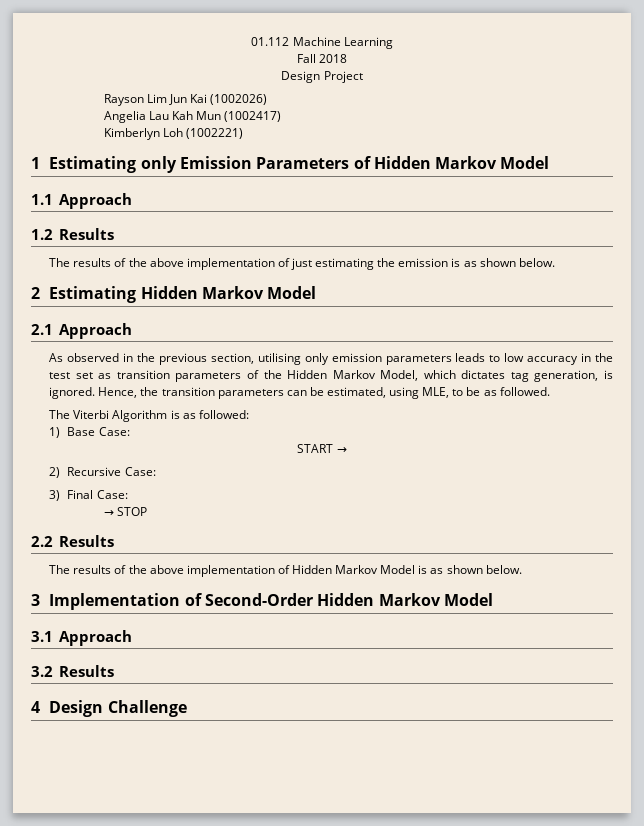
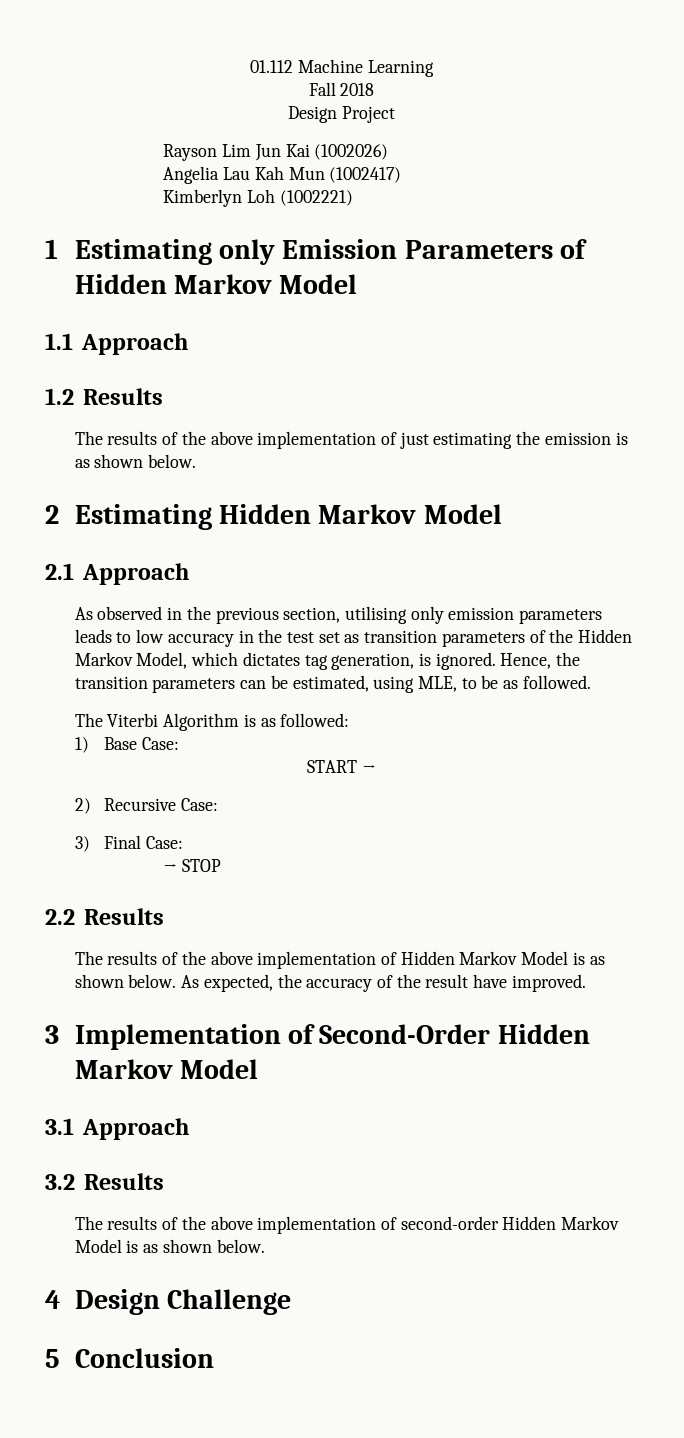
+ As expected, the accuracy of the result have improved.
+ The results of the above implementation of second-order Hidden Markov Model is as shown below.
+ 5 Conclusion

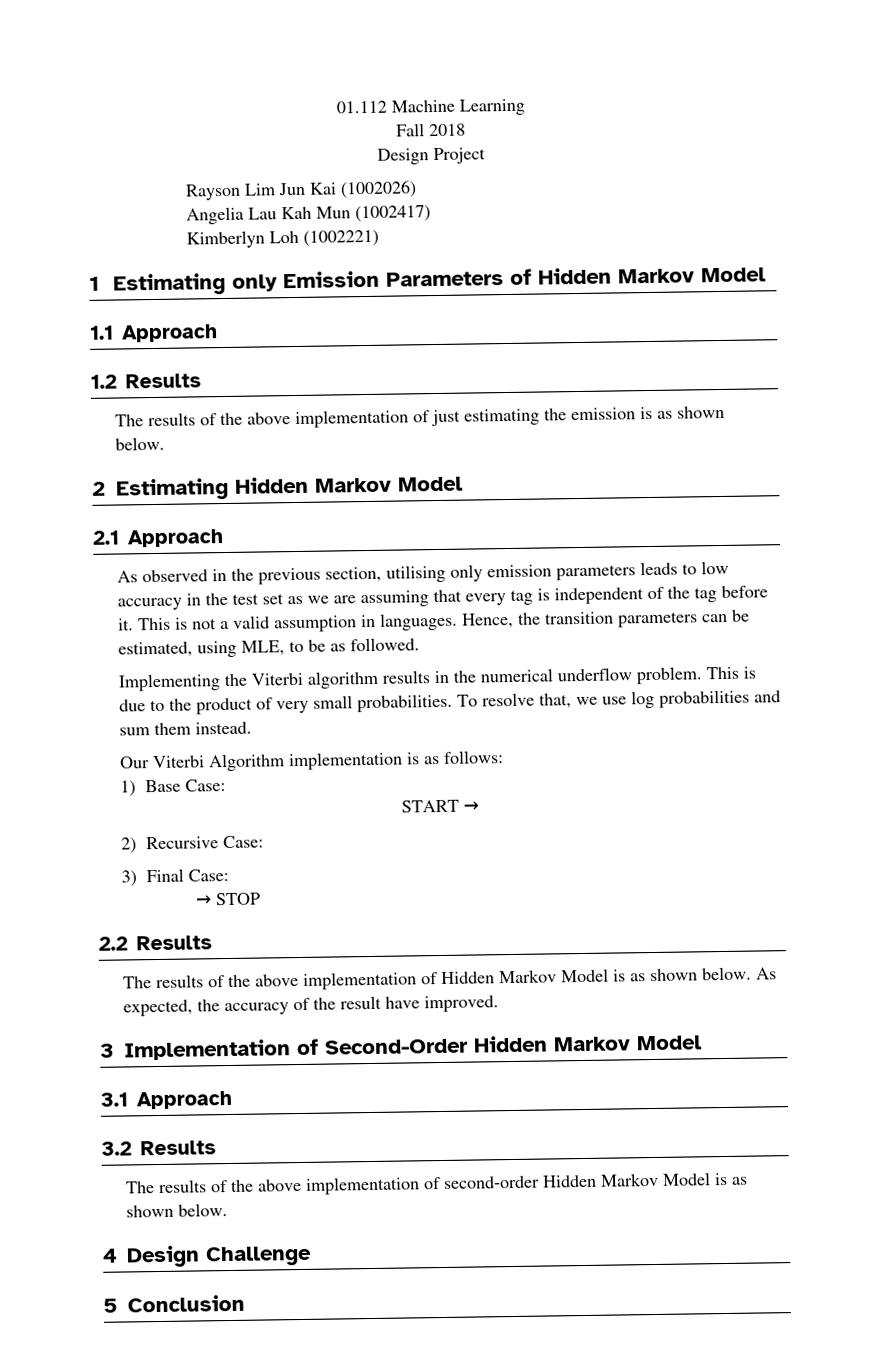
- As observed in the previous section, utilising only emission parameters leads to low accuracy in the test set as transition parameters of the Hidden Markov Model, which dictates tag generation, is ignored.
+ As observed in the previous section, utilising only emission parameters leads to low accuracy in the test set as we are assuming that every tag is independent of the tag before it. This is not a valid assumption in languages.
- The Viterbi Algorithm is as followed:
+ Implementing the Viterbi algorithm results in the numerical underflow problem. This is due to the product of very small probabilities. To resolve that, we use log probabilities and sum them instead.
+ Our Viterbi Algorithm implementation is as follows:

